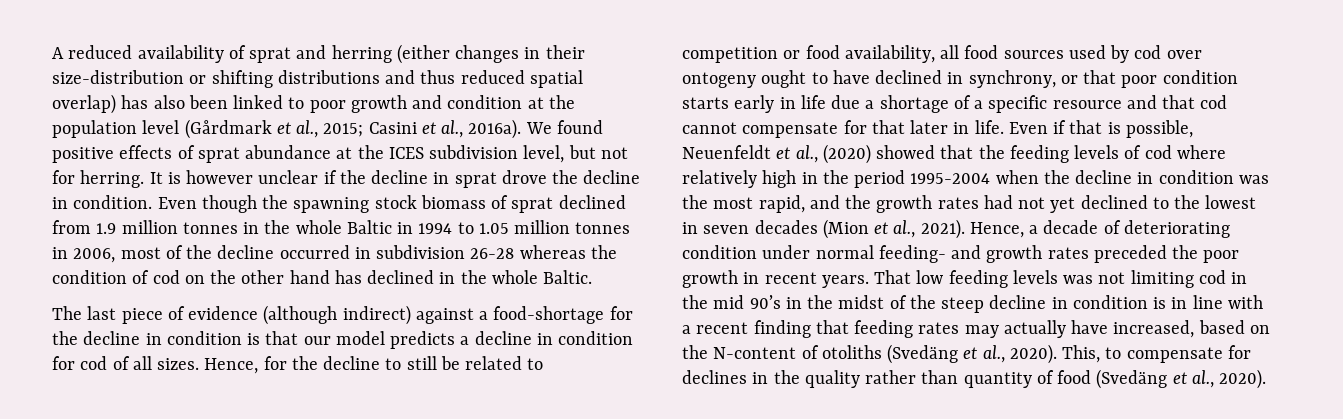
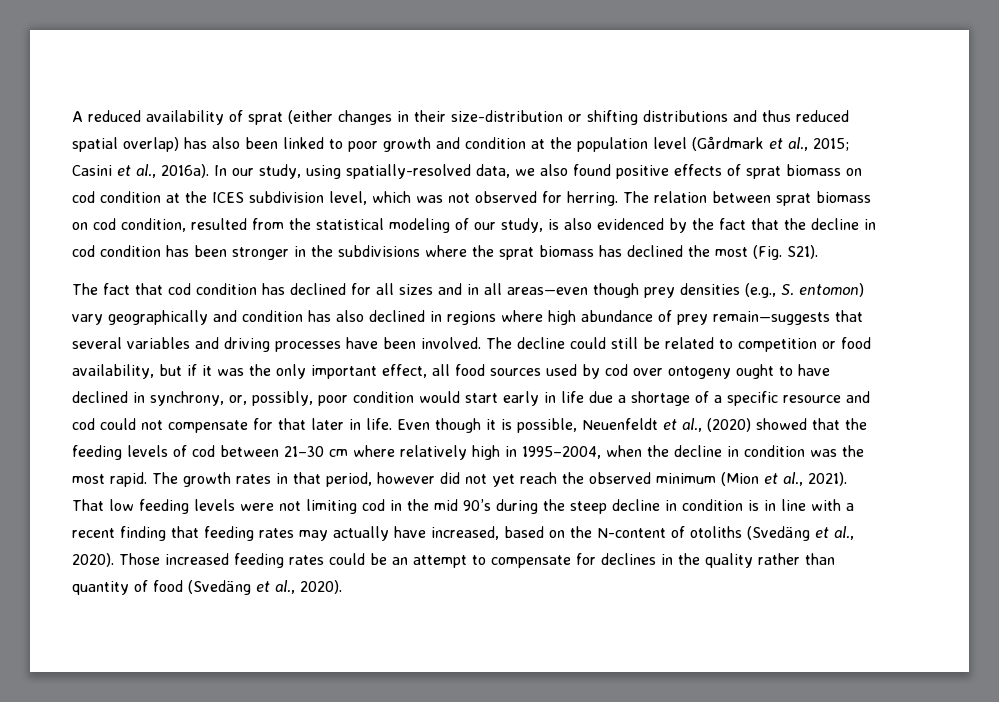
- A reduced availability of sprat and herring (either changes in their size-distribution or shifting distributions and thus reduced spatial overlap) has also been linked to poor growth and condition at the population level (Gårdmark et al., 2015; Casini et al., 2016a).
+ A reduced availability of sprat (either changes in their size-distribution or shifting distributions and thus reduced spatial overlap) has also been linked to poor growth and condition at the population level (Gårdmark et al., 2015; Casini et al., 2016a).
- We found positive effects of sprat abundance at the ICES subdivision level, but not for herring. It is however unclear if the decline in sprat drove the decline in condition. Even though the spawning stock biomass of sprat declined from 1.9 million tonnes in the whole Baltic in 1994 to 1.05 million tonnes in 2006, most of the decline occurred in subdivision 26-28 whereas the condition of cod on the other hand has declined in the whole Baltic.
- The last piece of evidence (although indirect) against a food-shortage for the decline in condition is that our model predicts a decline in condition for cod of all sizes. Hence, for the decline to still be related to competition or food availability, all food sources used by cod over ontogeny ought to have declined in synchrony, or that poor condition starts early in life due a shortage of a specific resource and that cod cannot compensate for that later in life.
+ In our study, using spatially-resolved data, we also found positive effects of sprat biomass on cod condition at the ICES subdivision level, which was not observed for herring. The relation between sprat biomass on cod condition, resulted from the statistical modeling of our study, is also evidenced by the fact that the decline in cod condition has been stronger in the subdivisions where the sprat biomass has declined the most (Fig. S21).
+ The fact that cod condition has declined for all sizes and in all areas—even though prey densities (e.g., S. entomon) vary geographically and condition has also declined in regions where high abundance of prey remain—suggests that several variables and driving processes have been involved. The decline could still be related to competition or food availability, but if it was the only important effect, all food sources used by cod over ontogeny ought to have declined in synchrony, or, possibly, poor condition would start early in life due a shortage of a specific resource and cod could not compensate for that later in life.
- Even if that is possible, Neuenfeldt et al., (2020) showed that the feeding levels of cod where relatively high in the period 1995-2004 when the decline in condition was the most rapid, and the growth rates had not yet declined to the lowest in seven decades (Mion et al., 2021). Hence, a decade of deteriorating condition under normal feeding- and growth rates preceded the poor growth in recent years.
+ Even though it is possible, Neuenfeldt et al., (2020) showed that the feeding levels of cod between 21–30 cm where relatively high in 1995–2004, when the decline in condition was the most rapid. The growth rates in that period, however did not yet reach the observed minimum (Mion et al., 2021).
- That low feeding levels was not limiting cod in the mid 90’s in the midst of the steep decline in condition is in line with a recent finding that feeding rates may actually have increased, based on the N-content of otoliths (Svedäng et al., 2020).
+ That low feeding levels were not limiting cod in the mid 90’s during the steep decline in condition is in line with a recent finding that feeding rates may actually have increased, based on the N-content of otoliths (Svedäng et al., 2020).
- This, to compensate for declines in the quality rather than quantity of food (Svedäng et al., 2020).
+ Those increased feeding rates could be an attempt to compensate for declines in the quality rather than quantity of food (Svedäng et al., 2020).

